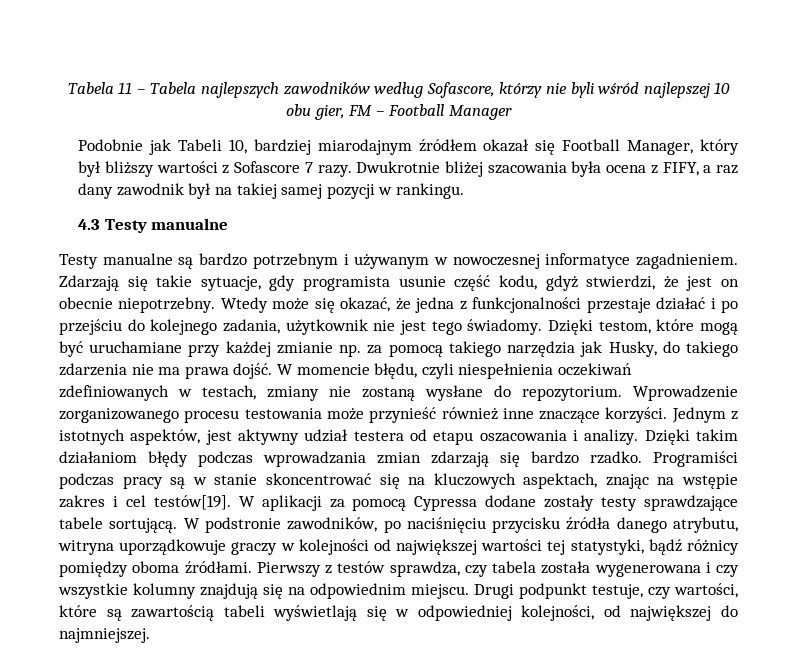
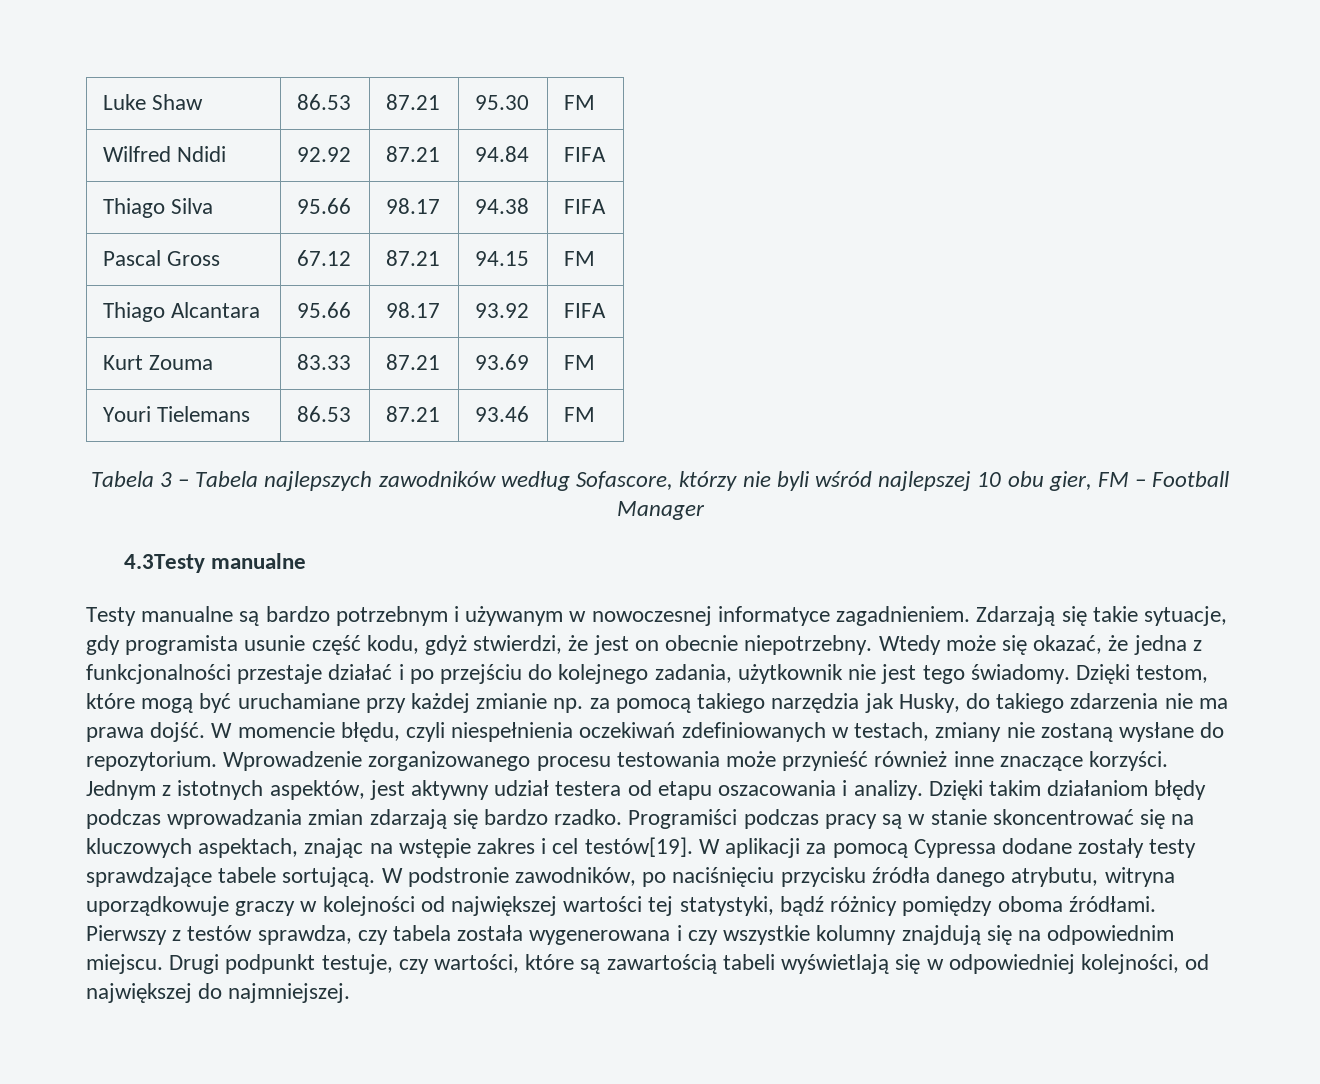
- Tabela 11 – Tabela najlepszych zawodników według Sofascore, którzy nie byli wśród najlepszej 10 obu gier, FM – Football Manager
+ Luke Shaw | 86.53 | 87.21 | 95.30 | FM
+ Wilfred Ndidi | 92.92 | 87.21 | 94.84 | FIFA
+ Thiago Silva | 95.66 | 98.17 | 94.38 | FIFA
+ Pascal Gross | 67.12 | 87.21 | 94.15 | FM
+ Thiago Alcantara | 95.66 | 98.17 | 93.92 | FIFA
+ Kurt Zouma | 83.33 | 87.21 | 93.69 | FM
+ Youri Tielemans | 86.53 | 87.21 | 93.46 | FM
+ Tabela 3 – Tabela najlepszych zawodników według Sofascore, którzy nie byli wśród najlepszej 10 obu gier, FM – Football Manager
- Podobnie jak Tabeli 10, bardziej miarodajnym źródłem okazał się Football Manager, który był bliższy wartości z Sofascore 7 razy. Dwukrotnie bliżej szacowania była ocena z FIFY, a raz dany zawodnik był na takiej samej pozycji w rankingu.
- 4.3 Testy manualne
+ 4.3Testy manualne

